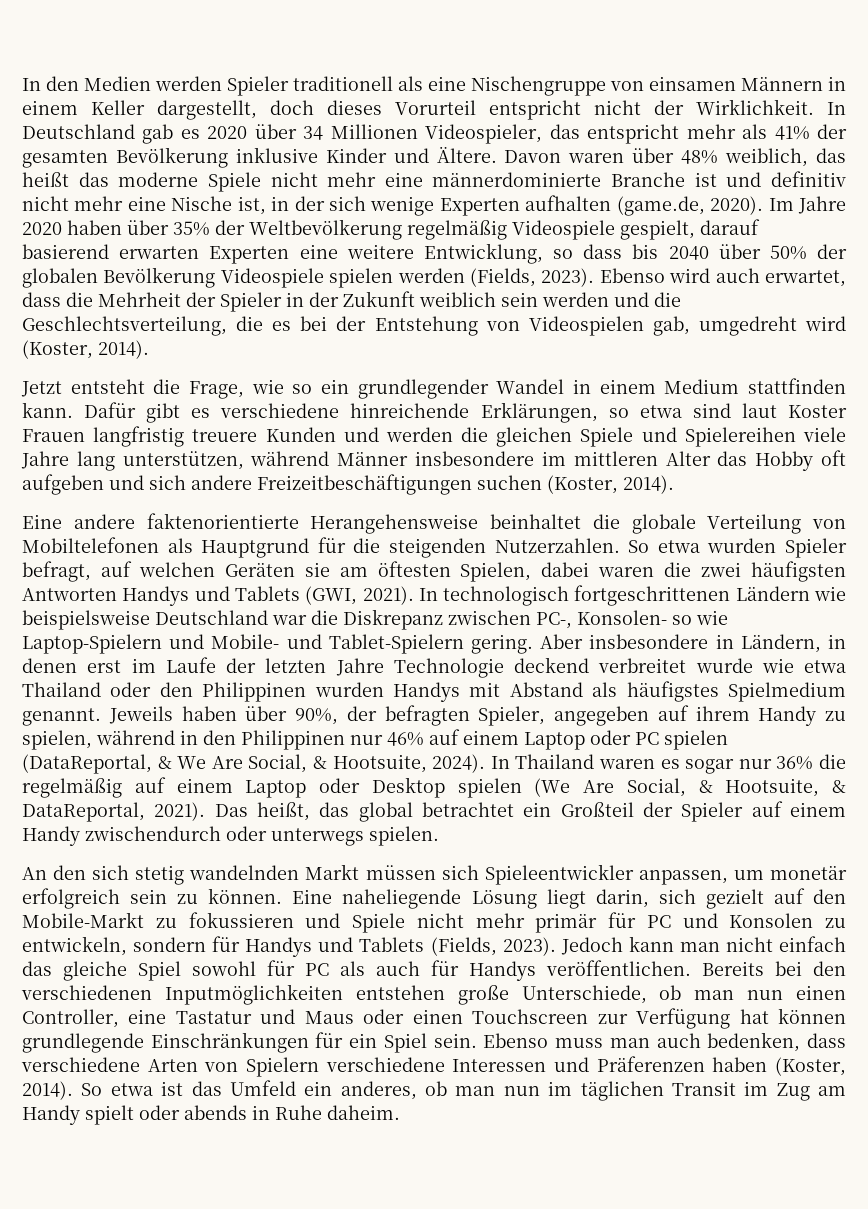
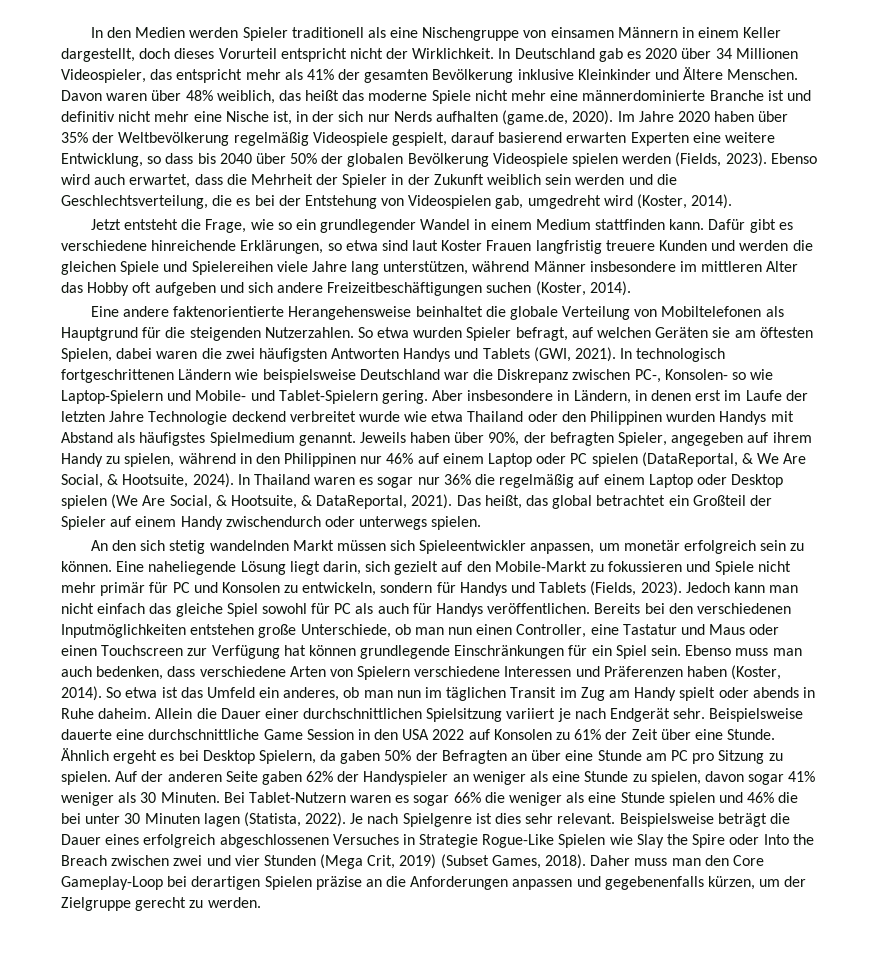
- In Deutschland gab es 2020 über 34 Millionen Videospieler, das entspricht mehr als 41% der gesamten Bevölkerung inklusive Kinder und Ältere.
+ In Deutschland gab es 2020 über 34 Millionen Videospieler, das entspricht mehr als 41% der gesamten Bevölkerung inklusive Kleinkinder und Ältere Menschen.
- Davon waren über 48% weiblich, das heißt das moderne Spiele nicht mehr eine männerdominierte Branche ist und definitiv nicht mehr eine Nische ist, in der sich wenige Experten aufhalten (game.de, 2020).
+ Davon waren über 48% weiblich, das heißt das moderne Spiele nicht mehr eine männerdominierte Branche ist und definitiv nicht mehr eine Nische ist, in der sich nur Nerds aufhalten (game.de, 2020).
+ Allein die Dauer einer durchschnittlichen Spielsitzung variiert je nach Endgerät sehr. Beispielsweise dauerte eine durchschnittliche Game Session in den USA 2022 auf Konsolen zu 61% der Zeit über eine Stunde. Ähnlich ergeht es bei Desktop Spielern, da gaben 50% der Befragten an über eine Stunde am PC pro Sitzung zu spielen. Auf der anderen Seite gaben 62% der Handyspieler an weniger als eine Stunde zu spielen, davon sogar 41% weniger als 30 Minuten. Bei Tablet-Nutzern waren es sogar 66% die weniger als eine Stunde spielen und 46% die bei unter 30 Minuten lagen (Statista, 2022). Je nach Spielgenre ist dies sehr relevant. Beispielsweise beträgt die Dauer eines erfolgreich abgeschlossenen Versuches in Strategie Rogue-Like Spielen wie Slay the Spire oder Into the Breach zwischen zwei und vier Stunden (Mega Crit, 2019) (Subset Games, 2018). Daher muss man den Core Gameplay-Loop bei derartigen Spielen präzise an die Anforderungen anpassen und gegebenenfalls kürzen, um der Zielgruppe gerecht zu werden.

